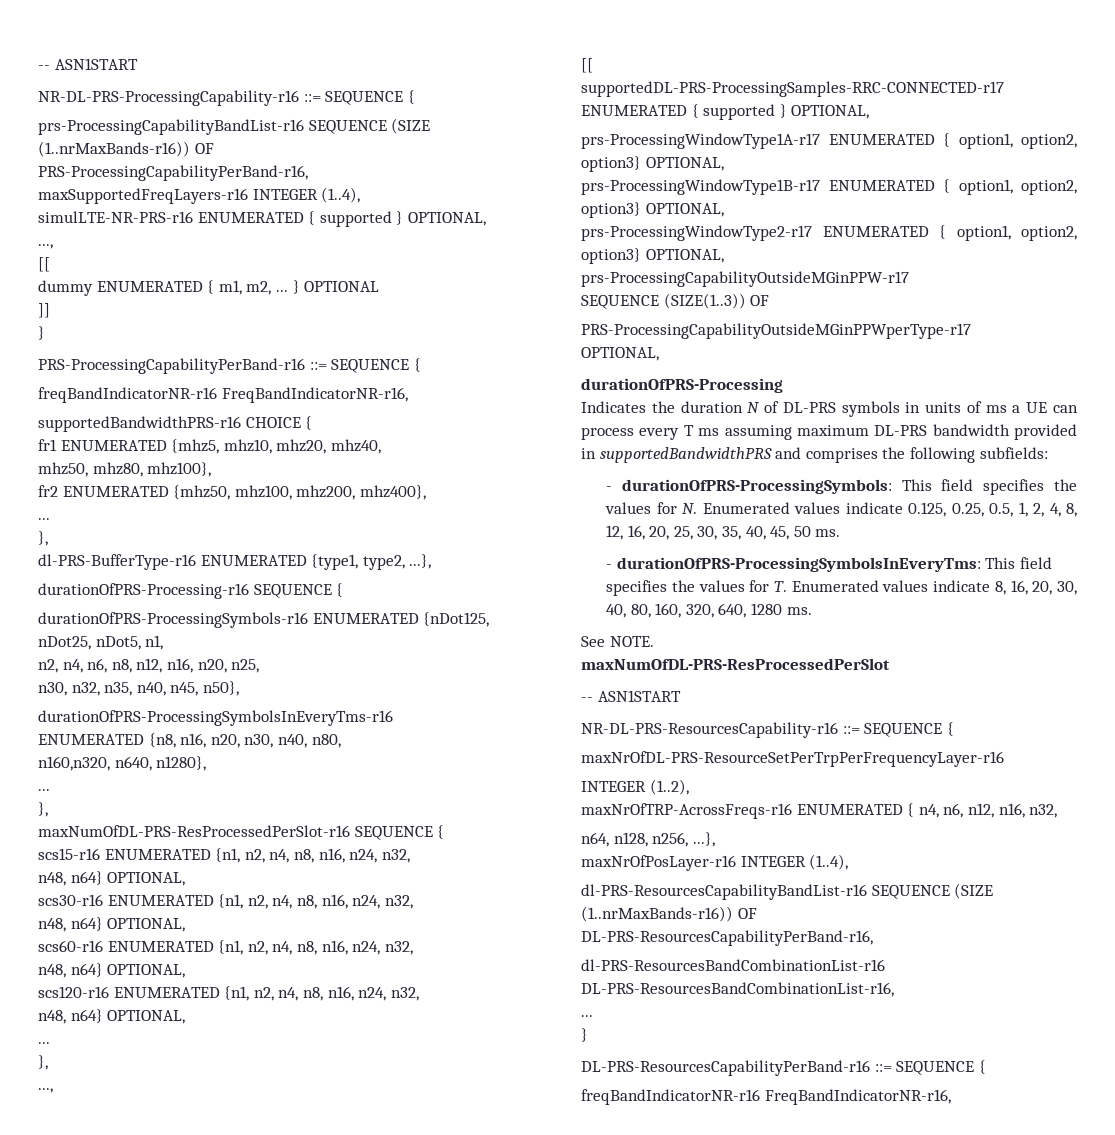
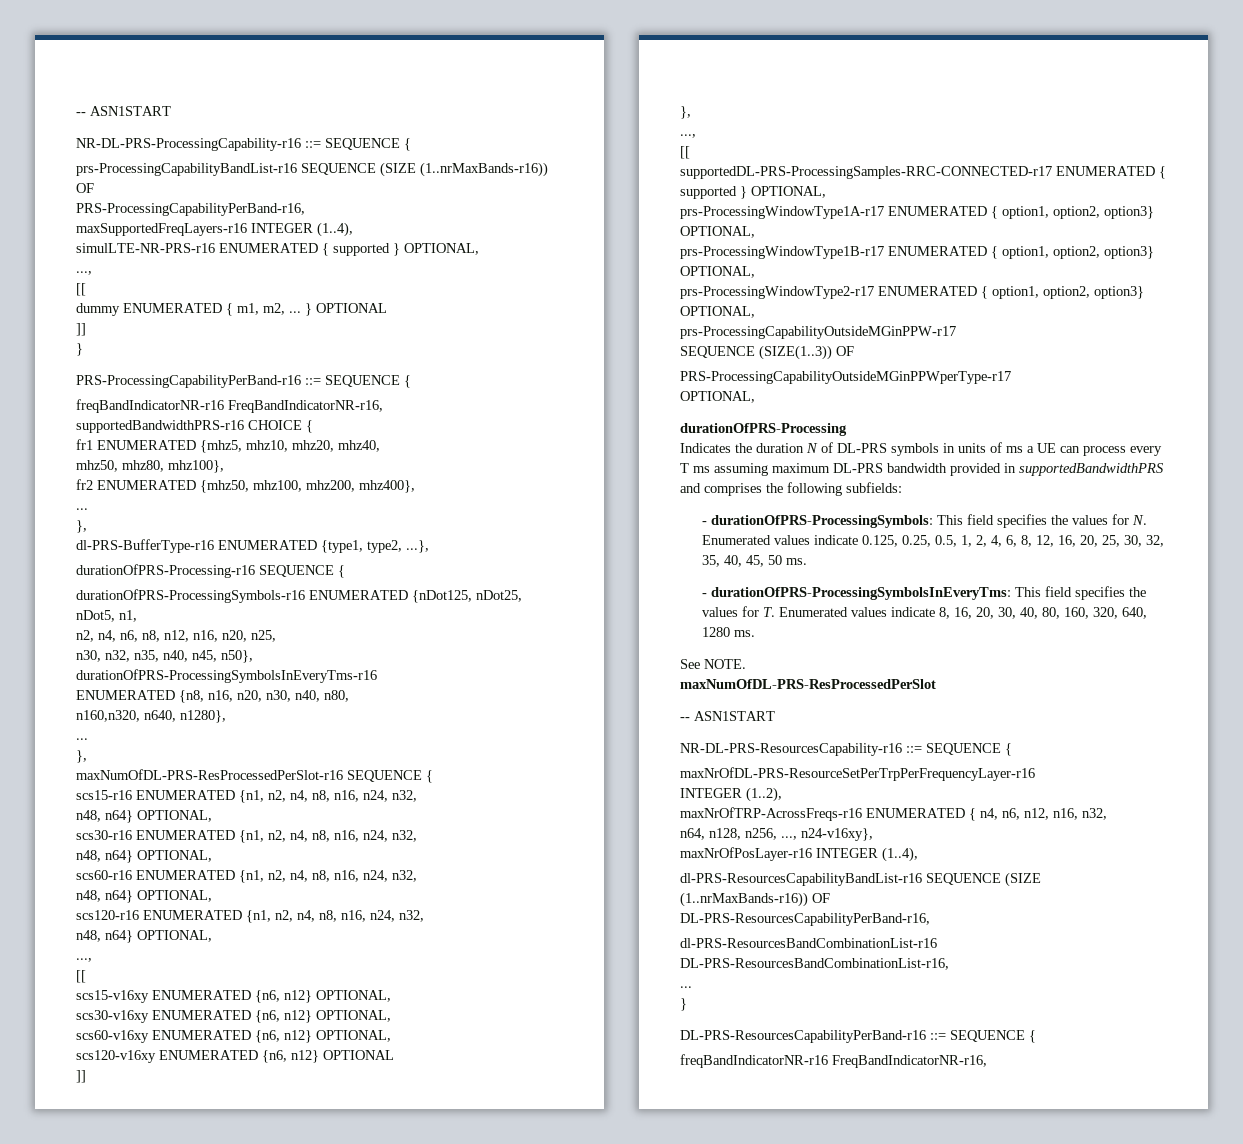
  scs120-r16 ENUMERATED {n1, n2, n4, n8, n16, n24, n32,
  n48, n64} OPTIONAL,
- ...
+ ...,
+ [[
+ scs15-v16xy ENUMERATED {n6, n12} OPTIONAL,
+ scs30-v16xy ENUMERATED {n6, n12} OPTIONAL,
+ scs60-v16xy ENUMERATED {n6, n12} OPTIONAL,
+ scs120-v16xy ENUMERATED {n6, n12} OPTIONAL
+ ]]
- - durationOfPRS-ProcessingSymbols: This field specifies the values for N. Enumerated values indicate 0.125, 0.25, 0.5, 1, 2, 4, 8, 12, 16, 20, 25, 30, 35, 40, 45, 50 ms.
+ - durationOfPRS-ProcessingSymbols: This field specifies the values for N. Enumerated values indicate 0.125, 0.25, 0.5, 1, 2, 4, 6, 8, 12, 16, 20, 25, 30, 32, 35, 40, 45, 50 ms.
- n64, n128, n256, ...},
+ n64, n128, n256, ..., n24-v16xy},

